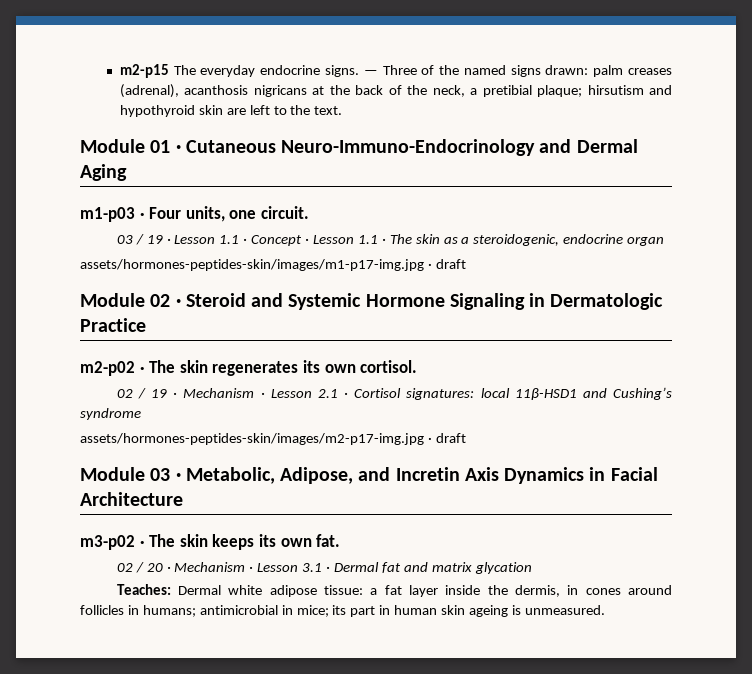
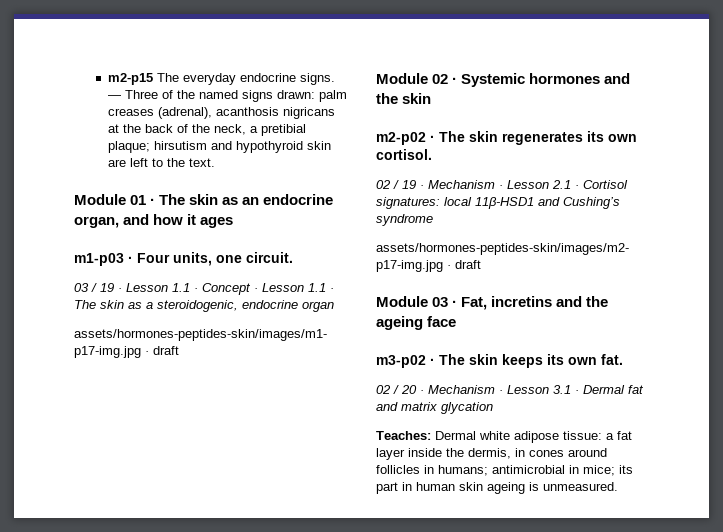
- Module 01 · Cutaneous Neuro-Immuno-Endocrinology and Dermal Aging
+ Module 01 · The skin as an endocrine organ, and how it ages
- Module 02 · Steroid and Systemic Hormone Signaling in Dermatologic Practice
+ Module 02 · Systemic hormones and the skin
- Module 03 · Metabolic, Adipose, and Incretin Axis Dynamics in Facial Architecture
+ Module 03 · Fat, incretins and the ageing face

